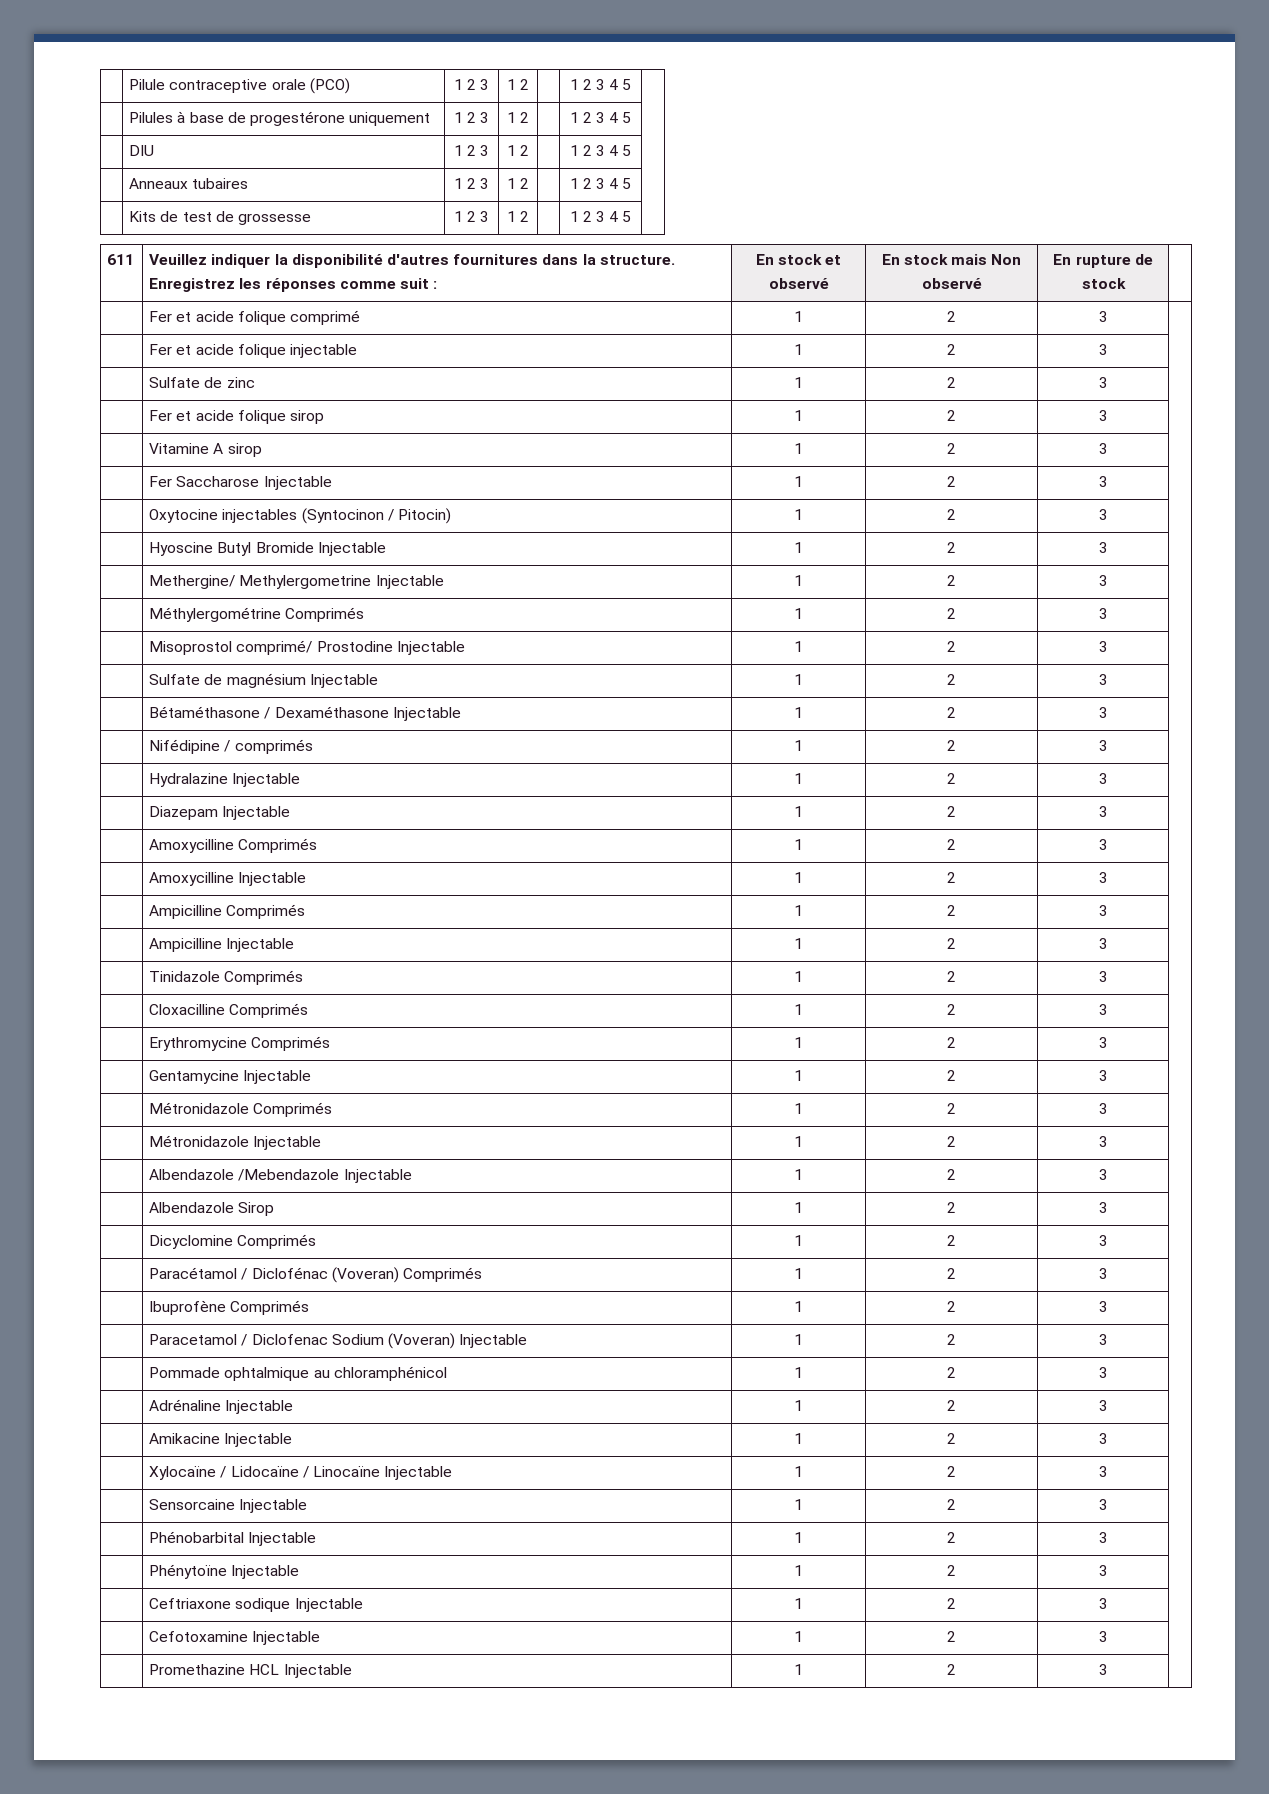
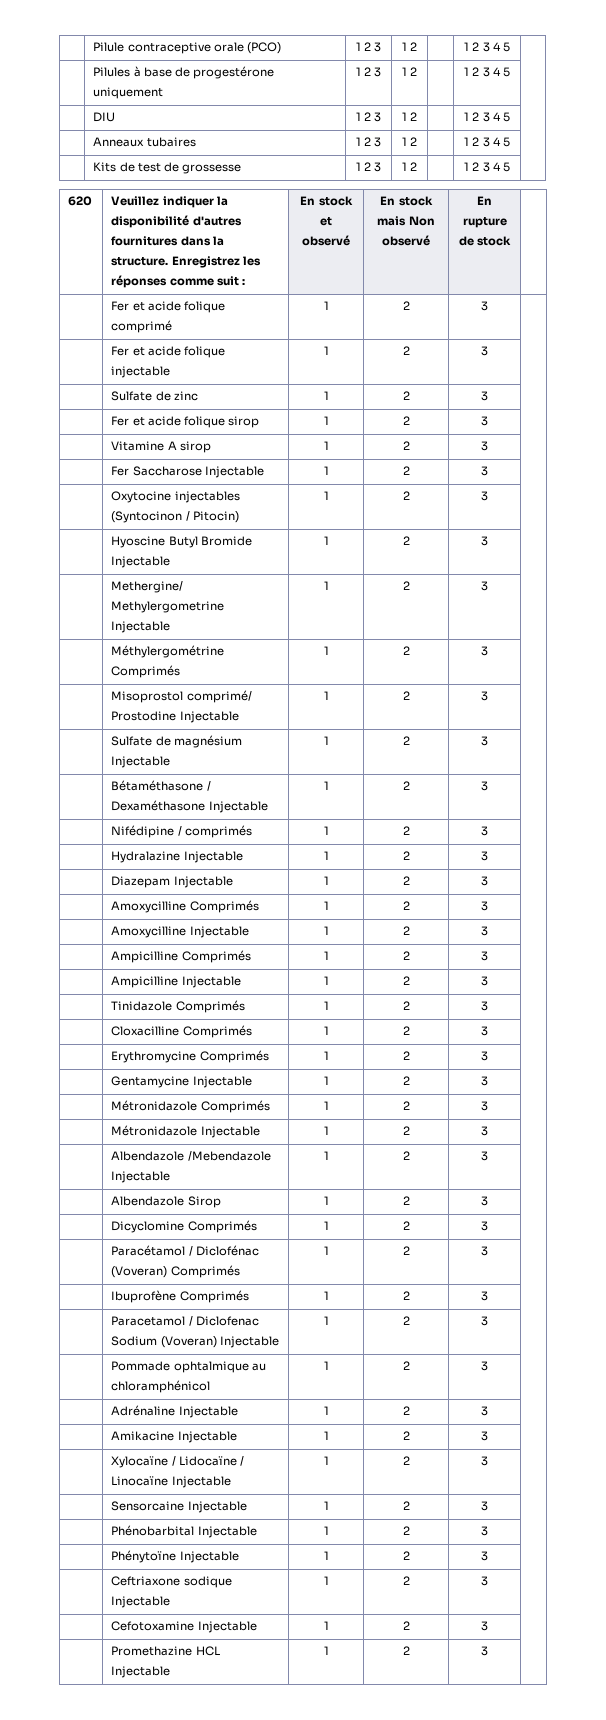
- 611 | Veuillez indiquer la disponibilité d'autres fournitures dans la structure. Enregistrez les réponses comme suit : | En stock et observé | En stock mais Non observé | En rupture de stock |
+ 620 | Veuillez indiquer la disponibilité d'autres fournitures dans la structure. Enregistrez les réponses comme suit : | En stock et observé | En stock mais Non observé | En rupture de stock |

